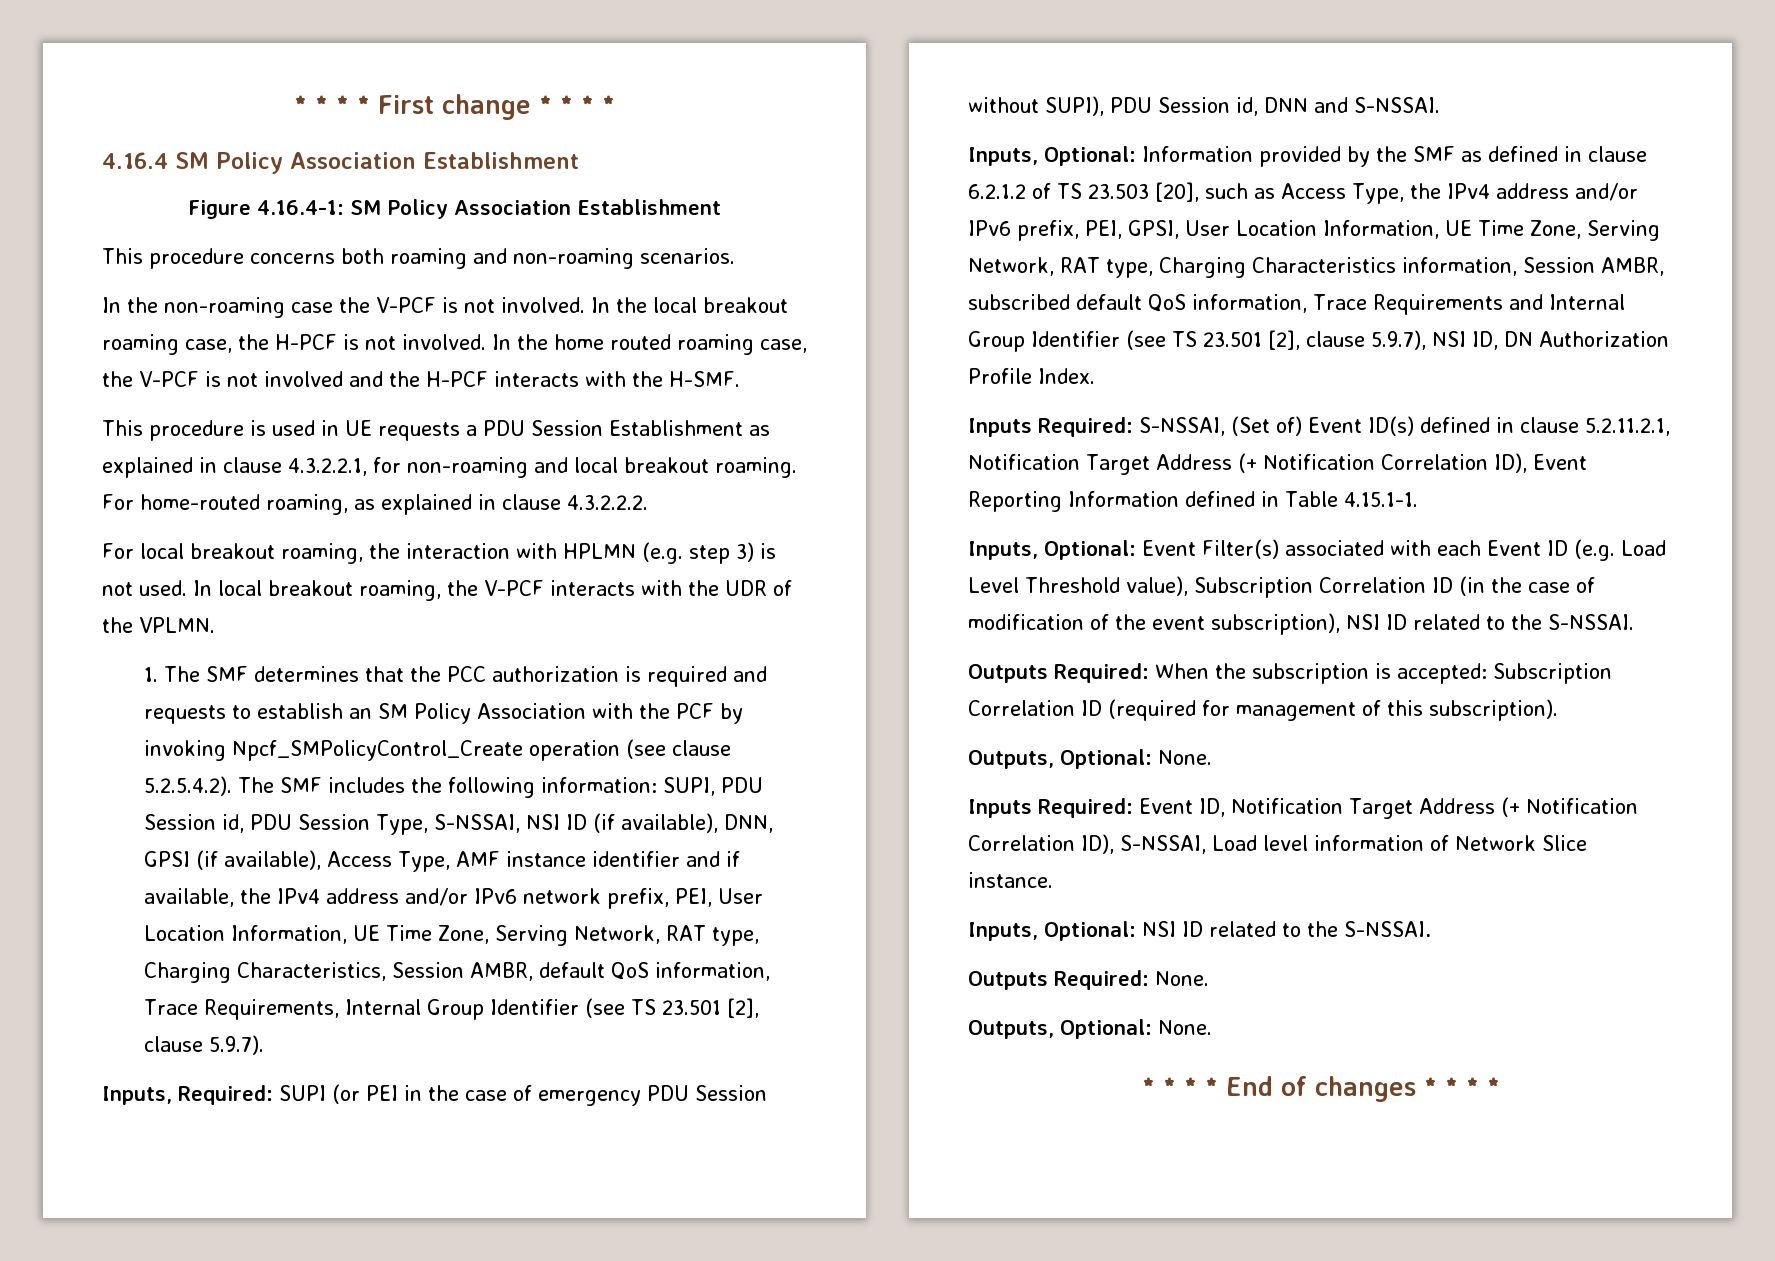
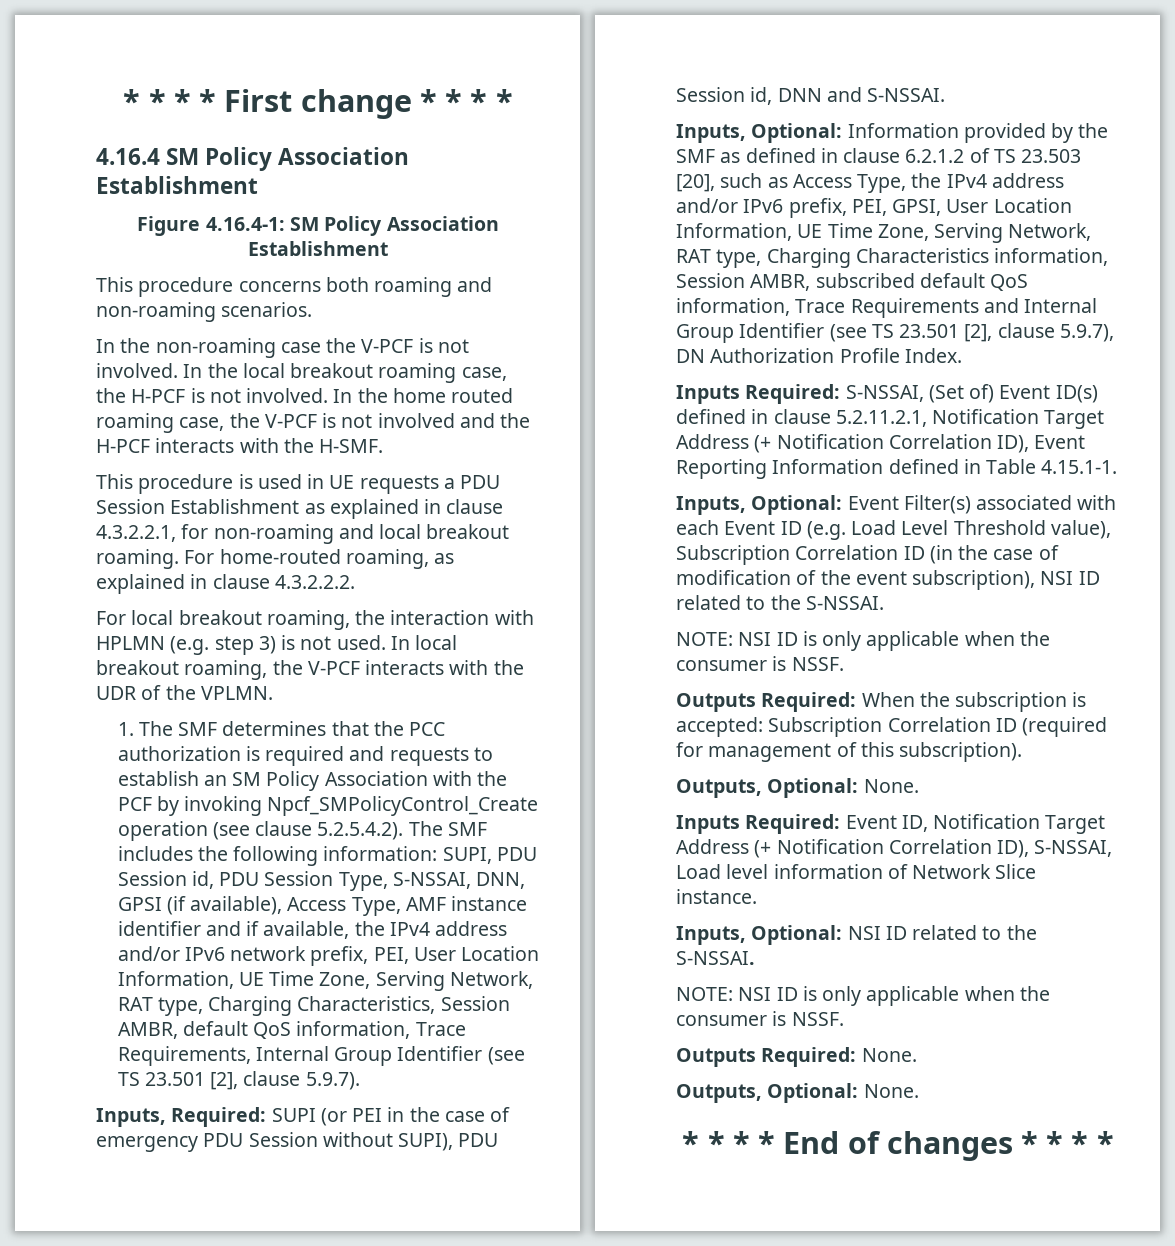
- SUPI, PDU Session id, PDU Session Type, S-NSSAI, NSI ID (if available), DNN, GPSI (if available), Access Type, AMF instance identifier and if available, the IPv4 address and/or IPv6 network prefix, PEI, User Location Information, UE Time Zone, Serving Network, RAT type, Charging Characteristics, Session AMBR, default QoS information, Trace Requirements, Internal Group Identifier (see TS 23.501 [2], clause 5.9.7).
+ SUPI, PDU Session id, PDU Session Type, S-NSSAI, DNN, GPSI (if available), Access Type, AMF instance identifier and if available, the IPv4 address and/or IPv6 network prefix, PEI, User Location Information, UE Time Zone, Serving Network, RAT type, Charging Characteristics, Session AMBR, default QoS information, Trace Requirements, Internal Group Identifier (see TS 23.501 [2], clause 5.9.7).
- Information provided by the SMF as defined in clause 6.2.1.2 of TS 23.503 [20], such as Access Type, the IPv4 address and/or IPv6 prefix, PEI, GPSI, User Location Information, UE Time Zone, Serving Network, RAT type, Charging Characteristics information, Session AMBR, subscribed default QoS information, Trace Requirements and Internal Group Identifier (see TS 23.501 [2], clause 5.9.7), NSI ID, DN Authorization Profile Index.
+ Information provided by the SMF as defined in clause 6.2.1.2 of TS 23.503 [20], such as Access Type, the IPv4 address and/or IPv6 prefix, PEI, GPSI, User Location Information, UE Time Zone, Serving Network, RAT type, Charging Characteristics information, Session AMBR, subscribed default QoS information, Trace Requirements and Internal Group Identifier (see TS 23.501 [2], clause 5.9.7), DN Authorization Profile Index.
  Inputs, Optional: Event Filter(s) associated with each Event ID (e.g. Load Level Threshold value), Subscription Correlation ID (in the case of modification of the event subscription), NSI ID related to the S-NSSAI.
+ NOTE: NSI ID is only applicable when the consumer is NSSF.
  Inputs, Optional: NSI ID related to the S-NSSAI.
+ NOTE: NSI ID is only applicable when the consumer is NSSF.

